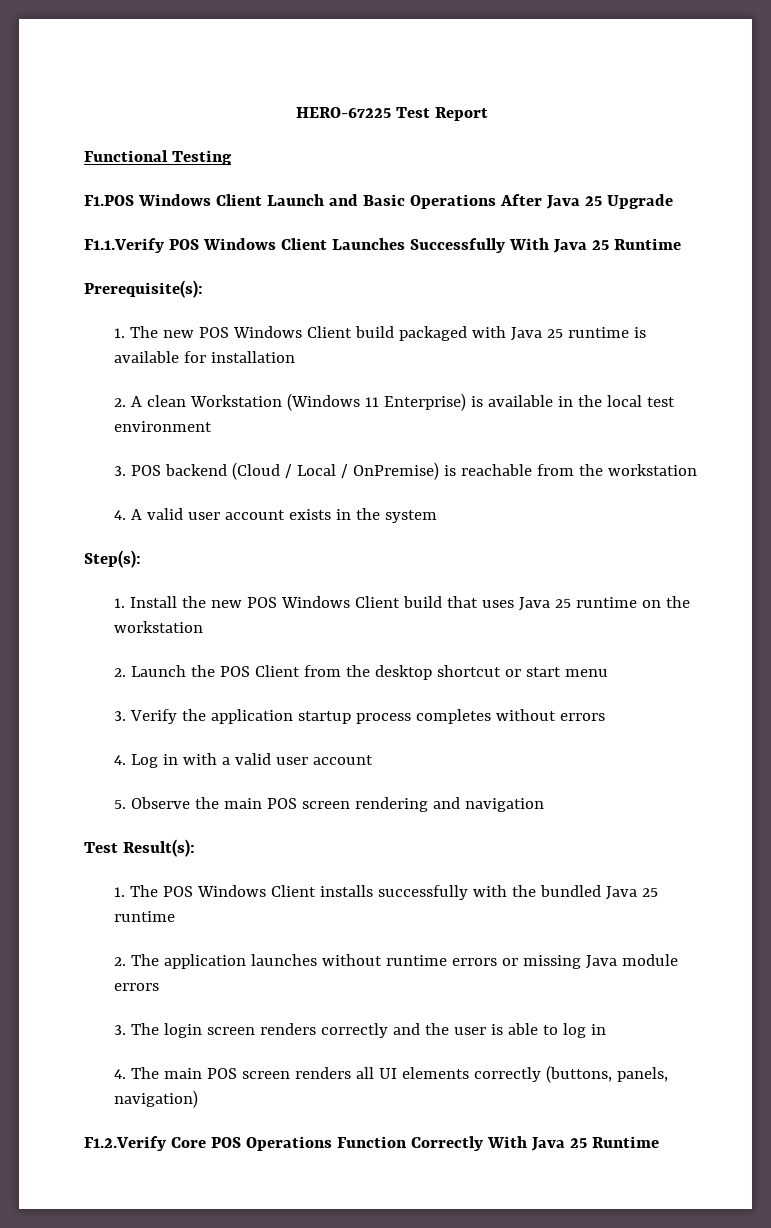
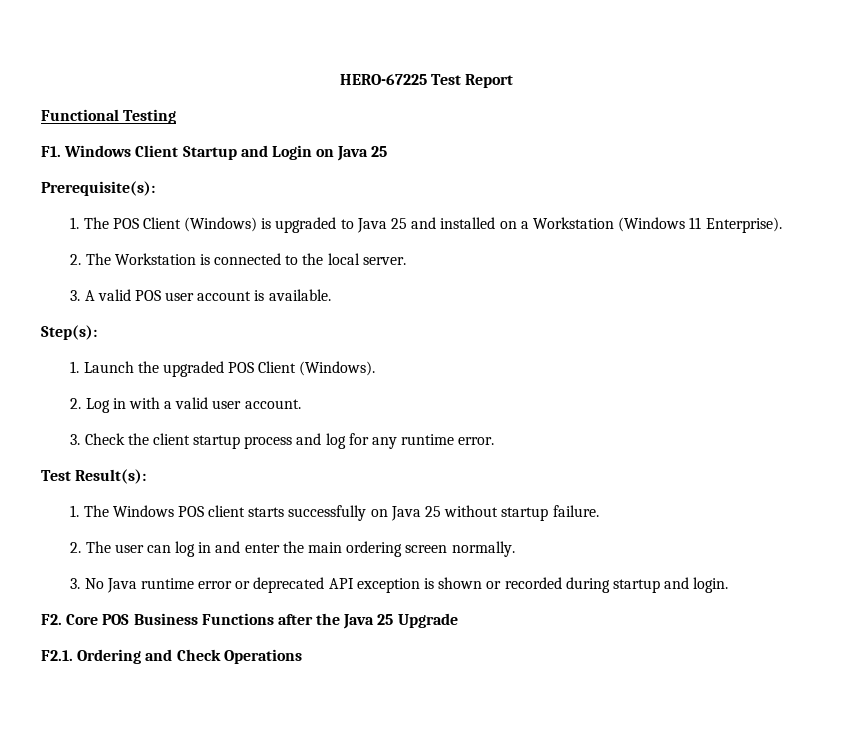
- F1.POS Windows Client Launch and Basic Operations After Java 25 Upgrade
- F1.1.Verify POS Windows Client Launches Successfully With Java 25 Runtime
+ F1. Windows Client Startup and Login on Java 25
  Prerequisite(s):
- 1. The new POS Windows Client build packaged with Java 25 runtime is available for installation
- 2. A clean Workstation (Windows 11 Enterprise) is available in the local test environment
- 3. POS backend (Cloud / Local / OnPremise) is reachable from the workstation
- 4. A valid user account exists in the system
+ 1. The POS Client (Windows) is upgraded to Java 25 and installed on a Workstation (Windows 11 Enterprise).
+ 2. The Workstation is connected to the local server.
+ 3. A valid POS user account is available.
  Step(s):
- 1. Install the new POS Windows Client build that uses Java 25 runtime on the workstation
- 2. Launch the POS Client from the desktop shortcut or start menu
- 3. Verify the application startup process completes without errors
- 4. Log in with a valid user account
- 5. Observe the main POS screen rendering and navigation
+ 1. Launch the upgraded POS Client (Windows).
+ 2. Log in with a valid user account.
+ 3. Check the client startup process and log for any runtime error.
  Test Result(s):
- 1. The POS Windows Client installs successfully with the bundled Java 25 runtime
- 2. The application launches without runtime errors or missing Java module errors
- 3. The login screen renders correctly and the user is able to log in
- 4. The main POS screen renders all UI elements correctly (buttons, panels, navigation)
- F1.2.Verify Core POS Operations Function Correctly With Java 25 Runtime
+ 1. The Windows POS client starts successfully on Java 25 without startup failure.
+ 2. The user can log in and enter the main ordering screen normally.
+ 3. No Java runtime error or deprecated API exception is shown or recorded during startup and login.
+ F2. Core POS Business Functions after the Java 25 Upgrade
+ F2.1. Ordering and Check Operations

